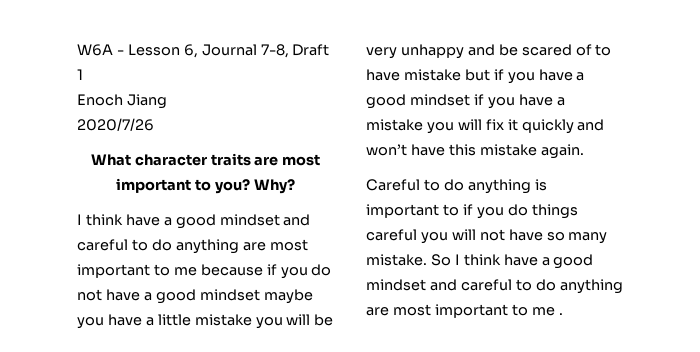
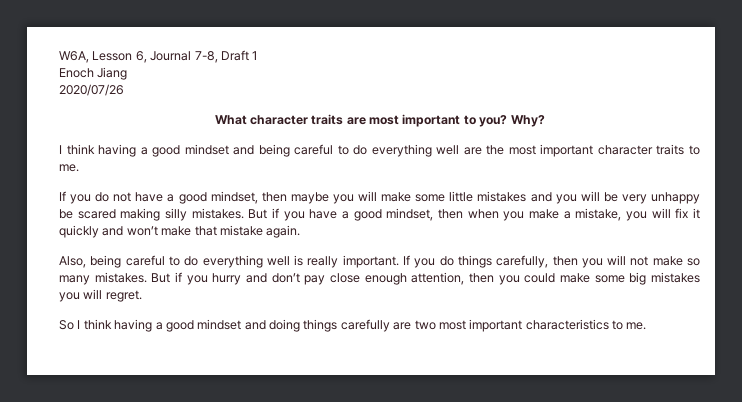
- W6A - Lesson 6, Journal 7-8, Draft 1
+ W6A, Lesson 6, Journal 7-8, Draft 1
- 2020/7/26
+ 2020/07/26
- I think have a good mindset and careful to do anything are most important to me because if you do not have a good mindset maybe you have a little mistake you will be very unhappy and be scared of to have mistake but if you have a good mindset if you have a mistake you will fix it quickly and won’t have this mistake again.
+ I think having a good mindset and being careful to do everything well are the most important character traits to me.
+ If you do not have a good mindset, then maybe you will make some little mistakes and you will be very unhappy be scared making silly mistakes. But if you have a good mindset, then when you make a mistake, you will fix it quickly and won’t make that mistake again.
- Careful to do anything is important to if you do things careful you will not have so many mistake. So I think have a good mindset and careful to do anything are most important to me .
+ Also, being careful to do everything well is really important. If you do things carefully, then you will not make so many mistakes. But if you hurry and don’t pay close enough attention, then you could make some big mistakes you will regret.
+ So I think having a good mindset and doing things carefully are two most important characteristics to me.

